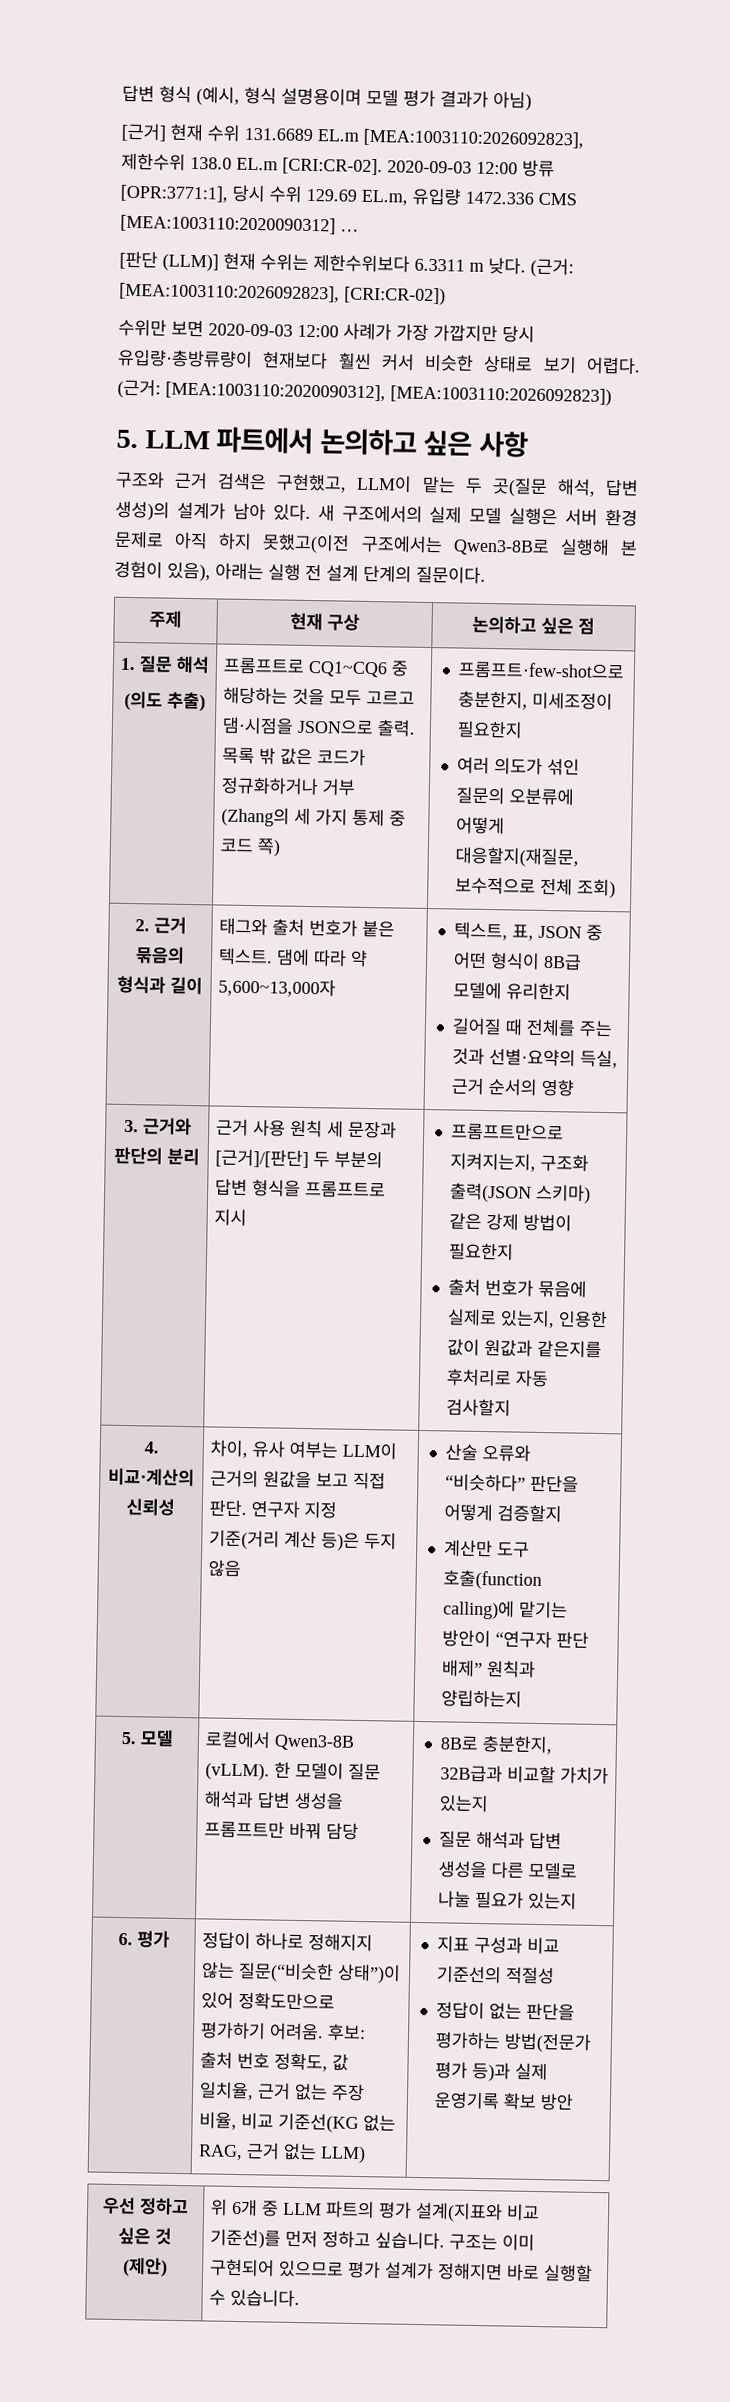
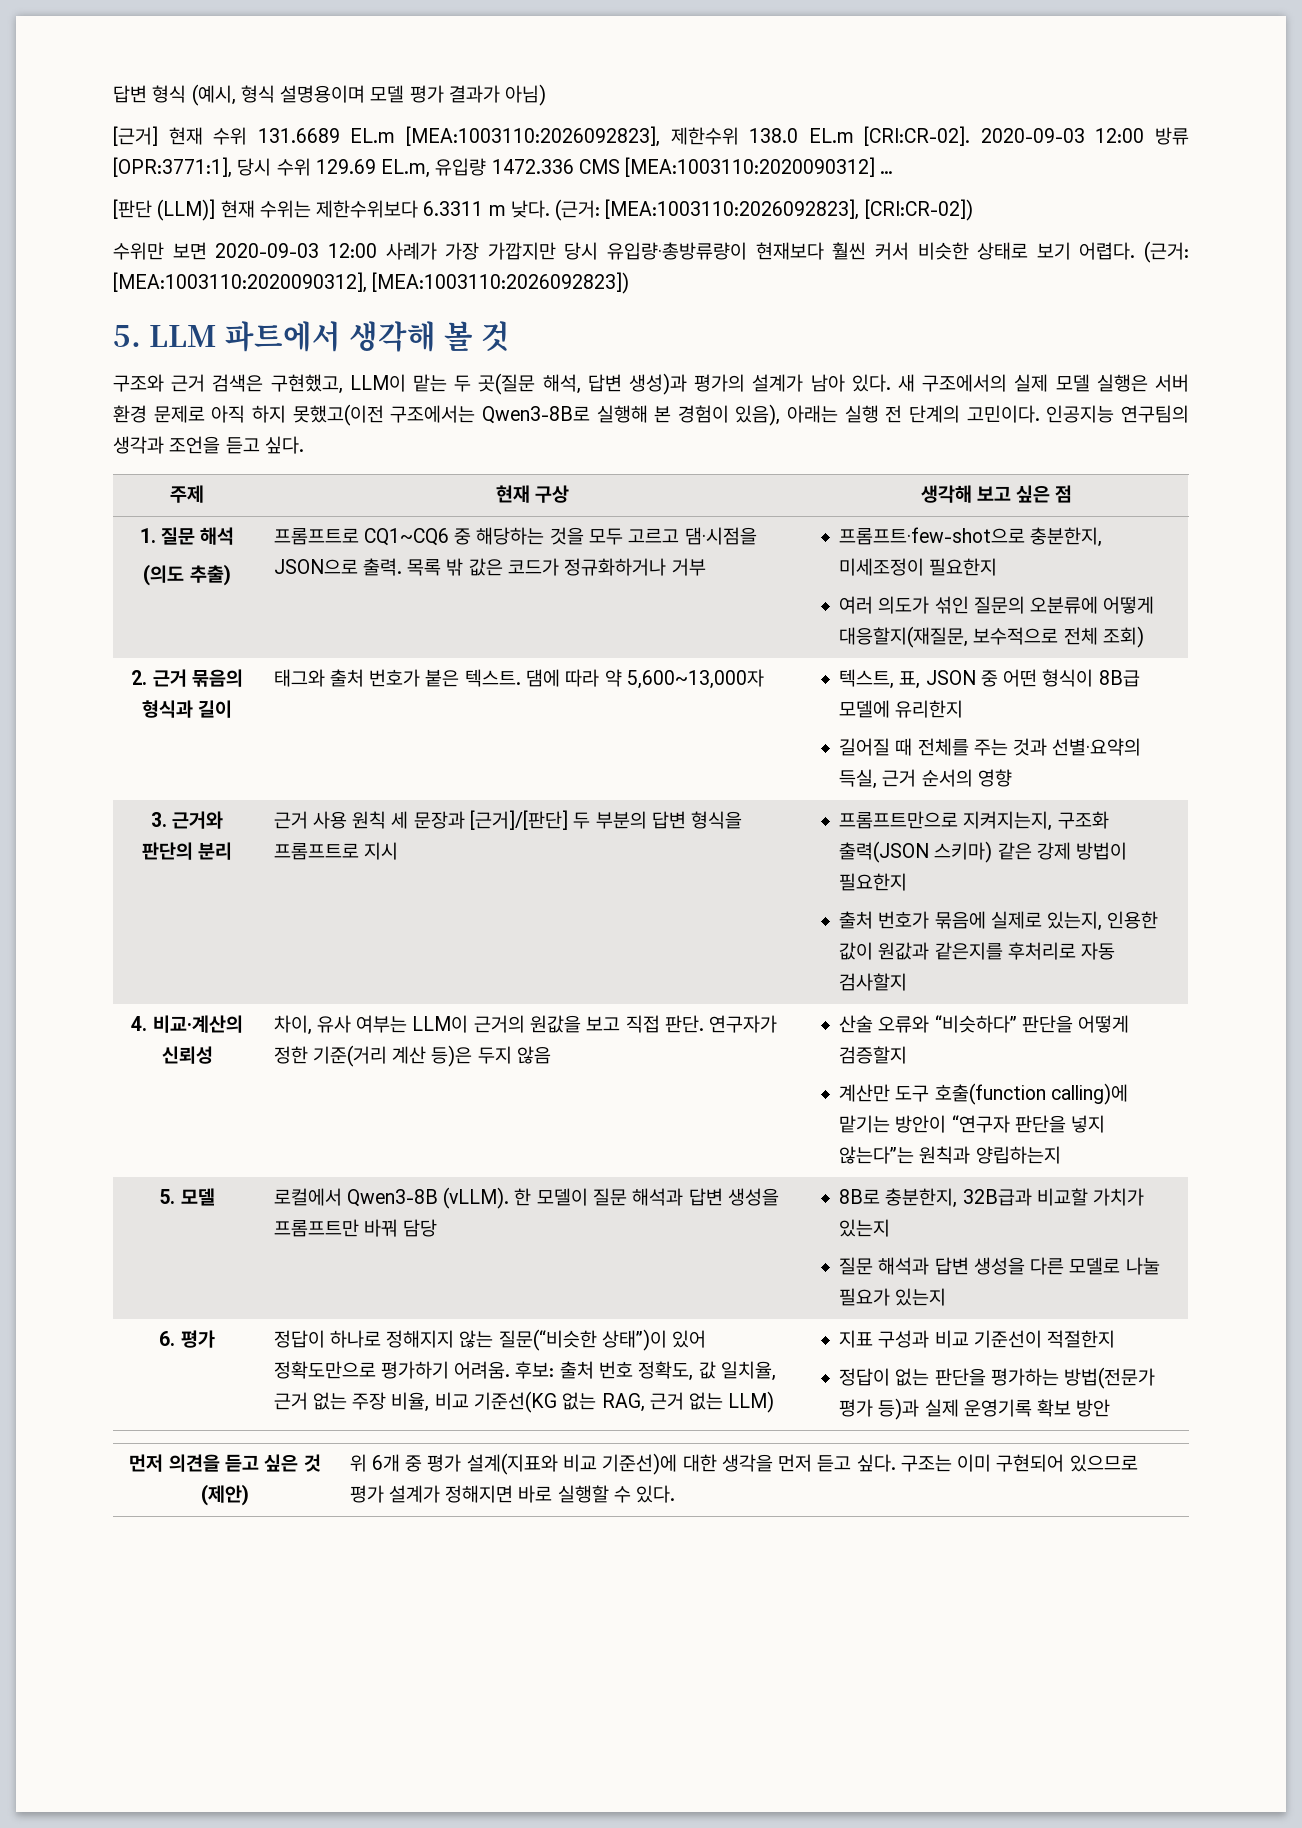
- 5. LLM 파트에서 논의하고 싶은 사항
+ 5. LLM 파트에서 생각해 볼 것
- 구조와 근거 검색은 구현했고, LLM이 맡는 두 곳(질문 해석, 답변 생성)의 설계가 남아 있다.
+ 구조와 근거 검색은 구현했고, LLM이 맡는 두 곳(질문 해석, 답변 생성)과 평가의 설계가 남아 있다.
- 새 구조에서의 실제 모델 실행은 서버 환경 문제로 아직 하지 못했고(이전 구조에서는 Qwen3-8B로 실행해 본 경험이 있음), 아래는 실행 전 설계 단계의 질문이다.
+ 새 구조에서의 실제 모델 실행은 서버 환경 문제로 아직 하지 못했고(이전 구조에서는 Qwen3-8B로 실행해 본 경험이 있음), 아래는 실행 전 단계의 고민이다. 인공지능 연구팀의 생각과 조언을 듣고 싶다.
- 주제 | 현재 구상 | 논의하고 싶은 점
+ 주제 | 현재 구상 | 생각해 보고 싶은 점
- 목록 밖 값은 코드가 정규화하거나 거부 (Zhang의 세 가지 통제 중 코드 쪽)
+ 목록 밖 값은 코드가 정규화하거나 거부
- 4. 비교·계산의 신뢰성 | 차이, 유사 여부는 LLM이 근거의 원값을 보고 직접 판단. 연구자 지정 기준(거리 계산 등)은 두지 않음 | 산술 오류와 “비슷하다” 판단을 어떻게 검증할지
- 계산만 도구 호출(function calling)에 맡기는 방안이 “연구자 판단 배제” 원칙과 양립하는지
+ 4. 비교·계산의 신뢰성 | 차이, 유사 여부는 LLM이 근거의 원값을 보고 직접 판단. 연구자가 정한 기준(거리 계산 등)은 두지 않음 | 산술 오류와 “비슷하다” 판단을 어떻게 검증할지
+ 계산만 도구 호출(function calling)에 맡기는 방안이 “연구자 판단을 넣지 않는다”는 원칙과 양립하는지
- 지표 구성과 비교 기준선의 적절성
+ 지표 구성과 비교 기준선이 적절한지
- 우선 정하고 싶은 것 (제안) | 위 6개 중 LLM 파트의 평가 설계(지표와 비교 기준선)를 먼저 정하고 싶습니다. 구조는 이미 구현되어 있으므로 평가 설계가 정해지면 바로 실행할 수 있습니다.
+ 먼저 의견을 듣고 싶은 것 (제안) | 위 6개 중 평가 설계(지표와 비교 기준선)에 대한 생각을 먼저 듣고 싶다. 구조는 이미 구현되어 있으므로 평가 설계가 정해지면 바로 실행할 수 있다.

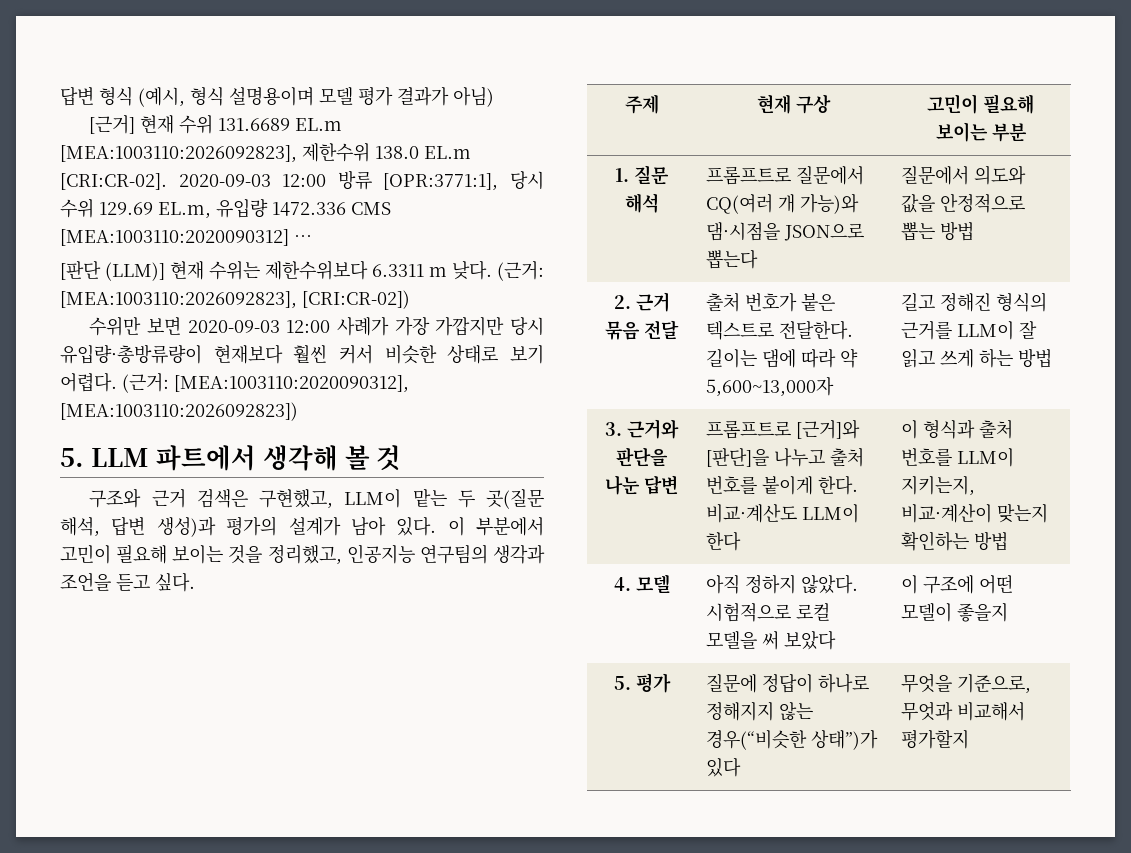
- 새 구조에서의 실제 모델 실행은 서버 환경 문제로 아직 하지 못했고(이전 구조에서는 Qwen3-8B로 실행해 본 경험이 있음), 아래는 실행 전 단계의 고민이다. 인공지능 연구팀의 생각과 조언을 듣고 싶다.
+ 이 부분에서 고민이 필요해 보이는 것을 정리했고, 인공지능 연구팀의 생각과 조언을 듣고 싶다.
- 주제 | 현재 구상 | 생각해 보고 싶은 점
+ 주제 | 현재 구상 | 고민이 필요해 보이는 부분
- 1. 질문 해석
- (의도 추출) | 프롬프트로 CQ1~CQ6 중 해당하는 것을 모두 고르고 댐·시점을 JSON으로 출력. 목록 밖 값은 코드가 정규화하거나 거부 | 프롬프트·few-shot으로 충분한지, 미세조정이 필요한지
- 여러 의도가 섞인 질문의 오분류에 어떻게 대응할지(재질문, 보수적으로 전체 조회)
- 2. 근거 묶음의 형식과 길이 | 태그와 출처 번호가 붙은 텍스트. 댐에 따라 약 5,600~13,000자 | 텍스트, 표, JSON 중 어떤 형식이 8B급 모델에 유리한지
- 길어질 때 전체를 주는 것과 선별·요약의 득실, 근거 순서의 영향
- 3. 근거와 판단의 분리 | 근거 사용 원칙 세 문장과 [근거]/[판단] 두 부분의 답변 형식을 프롬프트로 지시 | 프롬프트만으로 지켜지는지, 구조화 출력(JSON 스키마) 같은 강제 방법이 필요한지
- 출처 번호가 묶음에 실제로 있는지, 인용한 값이 원값과 같은지를 후처리로 자동 검사할지
- 4. 비교·계산의 신뢰성 | 차이, 유사 여부는 LLM이 근거의 원값을 보고 직접 판단. 연구자가 정한 기준(거리 계산 등)은 두지 않음 | 산술 오류와 “비슷하다” 판단을 어떻게 검증할지
- 계산만 도구 호출(function calling)에 맡기는 방안이 “연구자 판단을 넣지 않는다”는 원칙과 양립하는지
- 5. 모델 | 로컬에서 Qwen3-8B (vLLM). 한 모델이 질문 해석과 답변 생성을 프롬프트만 바꿔 담당 | 8B로 충분한지, 32B급과 비교할 가치가 있는지
- 질문 해석과 답변 생성을 다른 모델로 나눌 필요가 있는지
- 6. 평가 | 정답이 하나로 정해지지 않는 질문(“비슷한 상태”)이 있어 정확도만으로 평가하기 어려움. 후보: 출처 번호 정확도, 값 일치율, 근거 없는 주장 비율, 비교 기준선(KG 없는 RAG, 근거 없는 LLM) | 지표 구성과 비교 기준선이 적절한지
- 정답이 없는 판단을 평가하는 방법(전문가 평가 등)과 실제 운영기록 확보 방안
- 먼저 의견을 듣고 싶은 것 (제안) | 위 6개 중 평가 설계(지표와 비교 기준선)에 대한 생각을 먼저 듣고 싶다. 구조는 이미 구현되어 있으므로 평가 설계가 정해지면 바로 실행할 수 있다.
+ 1. 질문 해석 | 프롬프트로 질문에서 CQ(여러 개 가능)와 댐·시점을 JSON으로 뽑는다 | 질문에서 의도와 값을 안정적으로 뽑는 방법
+ 2. 근거 묶음 전달 | 출처 번호가 붙은 텍스트로 전달한다. 길이는 댐에 따라 약 5,600~13,000자 | 길고 정해진 형식의 근거를 LLM이 잘 읽고 쓰게 하는 방법
+ 3. 근거와 판단을 나눈 답변 | 프롬프트로 [근거]와 [판단]을 나누고 출처 번호를 붙이게 한다. 비교·계산도 LLM이 한다 | 이 형식과 출처 번호를 LLM이 지키는지, 비교·계산이 맞는지 확인하는 방법
+ 4. 모델 | 아직 정하지 않았다. 시험적으로 로컬 모델을 써 보았다 | 이 구조에 어떤 모델이 좋을지
+ 5. 평가 | 질문에 정답이 하나로 정해지지 않는 경우(“비슷한 상태”)가 있다 | 무엇을 기준으로, 무엇과 비교해서 평가할지

